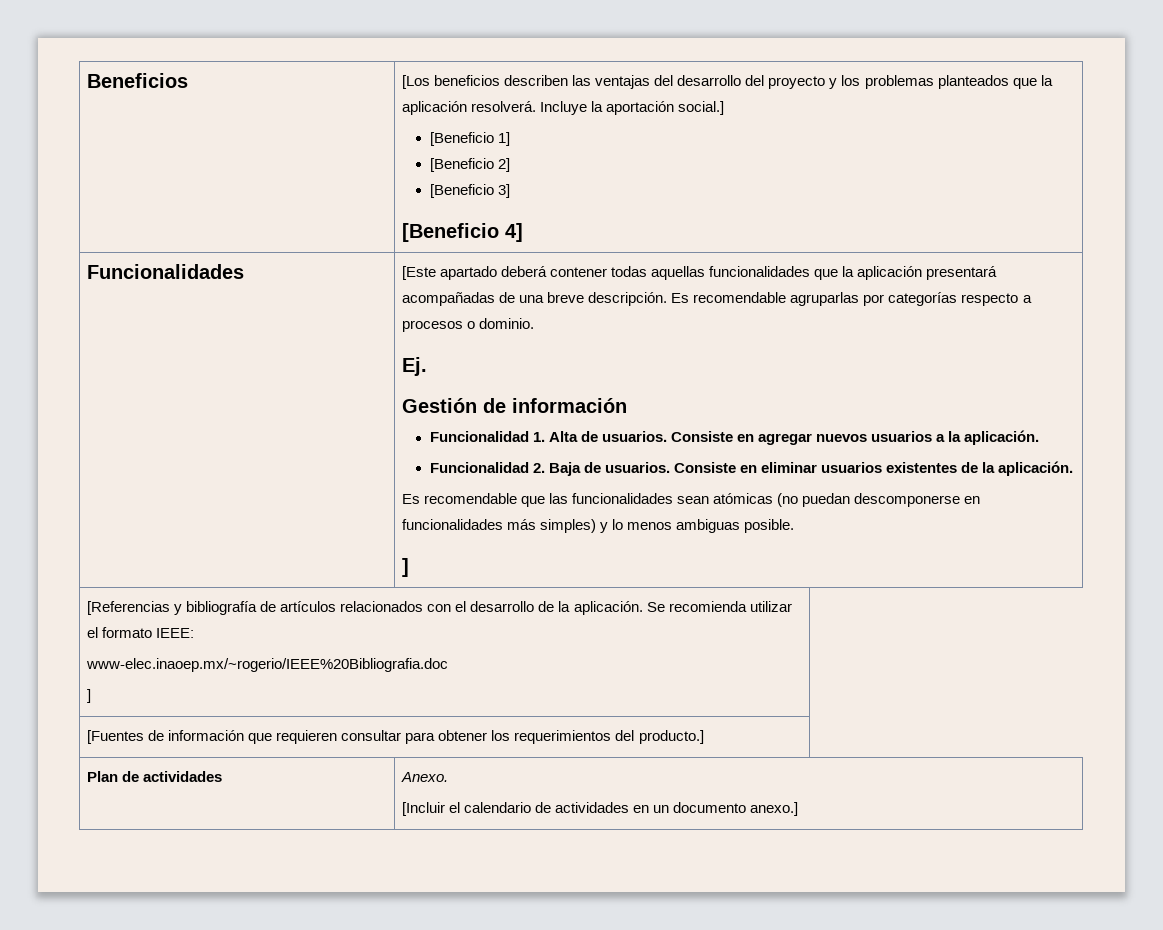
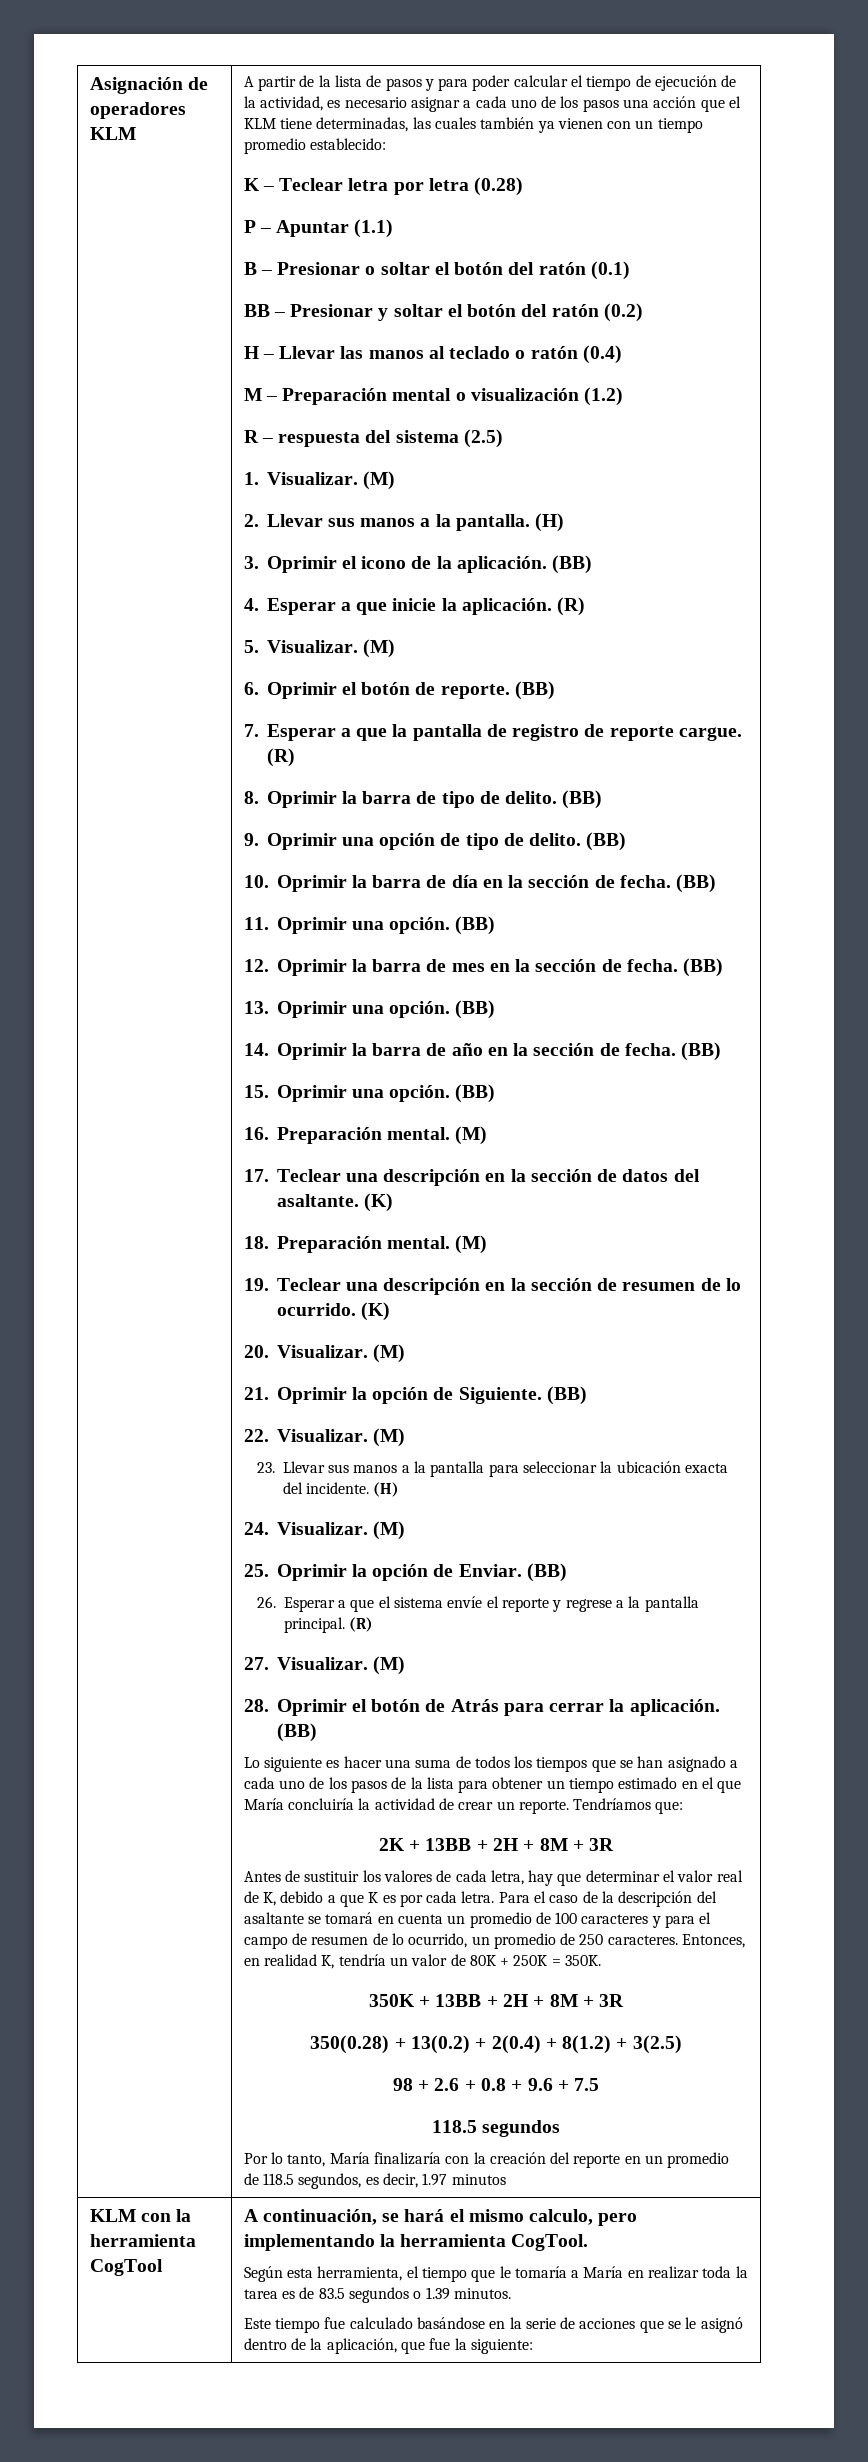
- Beneficios | [Los beneficios describen las ventajas del desarrollo del proyecto y los problemas planteados que la aplicación resolverá. Incluye la aportación social.]
- [Beneficio 1]
- [Beneficio 2]
- [Beneficio 3]
- [Beneficio 4]
- Funcionalidades | [Este apartado deberá contener todas aquellas funcionalidades que la aplicación presentará acompañadas de una breve descripción. Es recomendable agruparlas por categorías respecto a procesos o dominio.
- Ej.
- Gestión de información
- Funcionalidad 1. Alta de usuarios. Consiste en agregar nuevos usuarios a la aplicación.
- Funcionalidad 2. Baja de usuarios. Consiste en eliminar usuarios existentes de la aplicación.
- Es recomendable que las funcionalidades sean atómicas (no puedan descomponerse en funcionalidades más simples) y lo menos ambiguas posible.
- ]
- [Referencias y bibliografía de artículos relacionados con el desarrollo de la aplicación. Se recomienda utilizar el formato IEEE:
- www-elec.inaoep.mx/~rogerio/IEEE%20Bibliografia.doc
- ]
- [Fuentes de información que requieren consultar para obtener los requerimientos del producto.]
- Plan de actividades | Anexo.
- [Incluir el calendario de actividades en un documento anexo.]
+ Asignación de operadores KLM | A partir de la lista de pasos y para poder calcular el tiempo de ejecución de la actividad, es necesario asignar a cada uno de los pasos una acción que el KLM tiene determinadas, las cuales también ya vienen con un tiempo promedio establecido:
+ K – Teclear letra por letra (0.28)
+ P – Apuntar (1.1)
+ B – Presionar o soltar el botón del ratón (0.1)
+ BB – Presionar y soltar el botón del ratón (0.2)
+ H – Llevar las manos al teclado o ratón (0.4)
+ M – Preparación mental o visualización (1.2)
+ R – respuesta del sistema (2.5)
+ 1. Visualizar. (M)
+ 2. Llevar sus manos a la pantalla. (H)
+ 3. Oprimir el icono de la aplicación. (BB)
+ 4. Esperar a que inicie la aplicación. (R)
+ 5. Visualizar. (M)
+ 6. Oprimir el botón de reporte. (BB)
+ 7. Esperar a que la pantalla de registro de reporte cargue. (R)
+ 8. Oprimir la barra de tipo de delito. (BB)
+ 9. Oprimir una opción de tipo de delito. (BB)
+ 10. Oprimir la barra de día en la sección de fecha. (BB)
+ 11. Oprimir una opción. (BB)
+ 12. Oprimir la barra de mes en la sección de fecha. (BB)
+ 13. Oprimir una opción. (BB)
+ 14. Oprimir la barra de año en la sección de fecha. (BB)
+ 15. Oprimir una opción. (BB)
+ 16. Preparación mental. (M)
+ 17. Teclear una descripción en la sección de datos del asaltante. (K)
+ 18. Preparación mental. (M)
+ 19. Teclear una descripción en la sección de resumen de lo ocurrido. (K)
+ 20. Visualizar. (M)
+ 21. Oprimir la opción de Siguiente. (BB)
+ 22. Visualizar. (M)
+ 23. Llevar sus manos a la pantalla para seleccionar la ubicación exacta del incidente. (H)
+ 24. Visualizar. (M)
+ 25. Oprimir la opción de Enviar. (BB)
+ 26. Esperar a que el sistema envíe el reporte y regrese a la pantalla principal. (R)
+ 27. Visualizar. (M)
+ 28. Oprimir el botón de Atrás para cerrar la aplicación. (BB)
+ Lo siguiente es hacer una suma de todos los tiempos que se han asignado a cada uno de los pasos de la lista para obtener un tiempo estimado en el que María concluiría la actividad de crear un reporte. Tendríamos que:
+ 2K + 13BB + 2H + 8M + 3R
+ Antes de sustituir los valores de cada letra, hay que determinar el valor real de K, debido a que K es por cada letra. Para el caso de la descripción del asaltante se tomará en cuenta un promedio de 100 caracteres y para el campo de resumen de lo ocurrido, un promedio de 250 caracteres. Entonces, en realidad K, tendría un valor de 80K + 250K = 350K.
+ 350K + 13BB + 2H + 8M + 3R
+ 350(0.28) + 13(0.2) + 2(0.4) + 8(1.2) + 3(2.5)
+ 98 + 2.6 + 0.8 + 9.6 + 7.5
+ 118.5 segundos
+ Por lo tanto, María finalizaría con la creación del reporte en un promedio de 118.5 segundos, es decir, 1.97 minutos
+ KLM con la herramienta CogTool | A continuación, se hará el mismo calculo, pero implementando la herramienta CogTool.
+ Según esta herramienta, el tiempo que le tomaría a María en realizar toda la tarea es de 83.5 segundos o 1.39 minutos.
+ Este tiempo fue calculado basándose en la serie de acciones que se le asignó dentro de la aplicación, que fue la siguiente:

